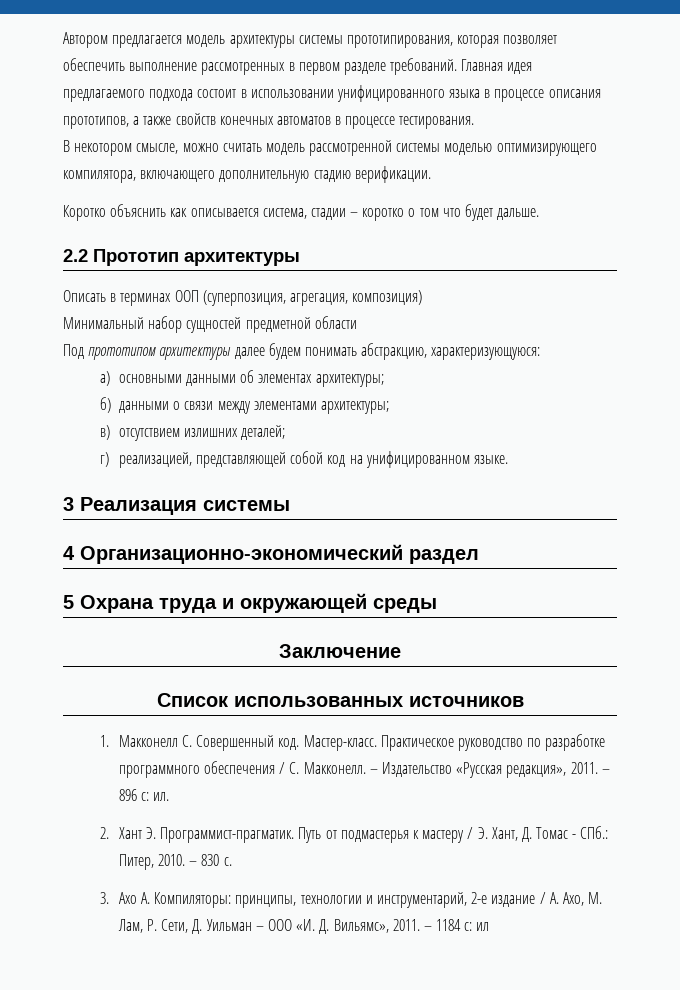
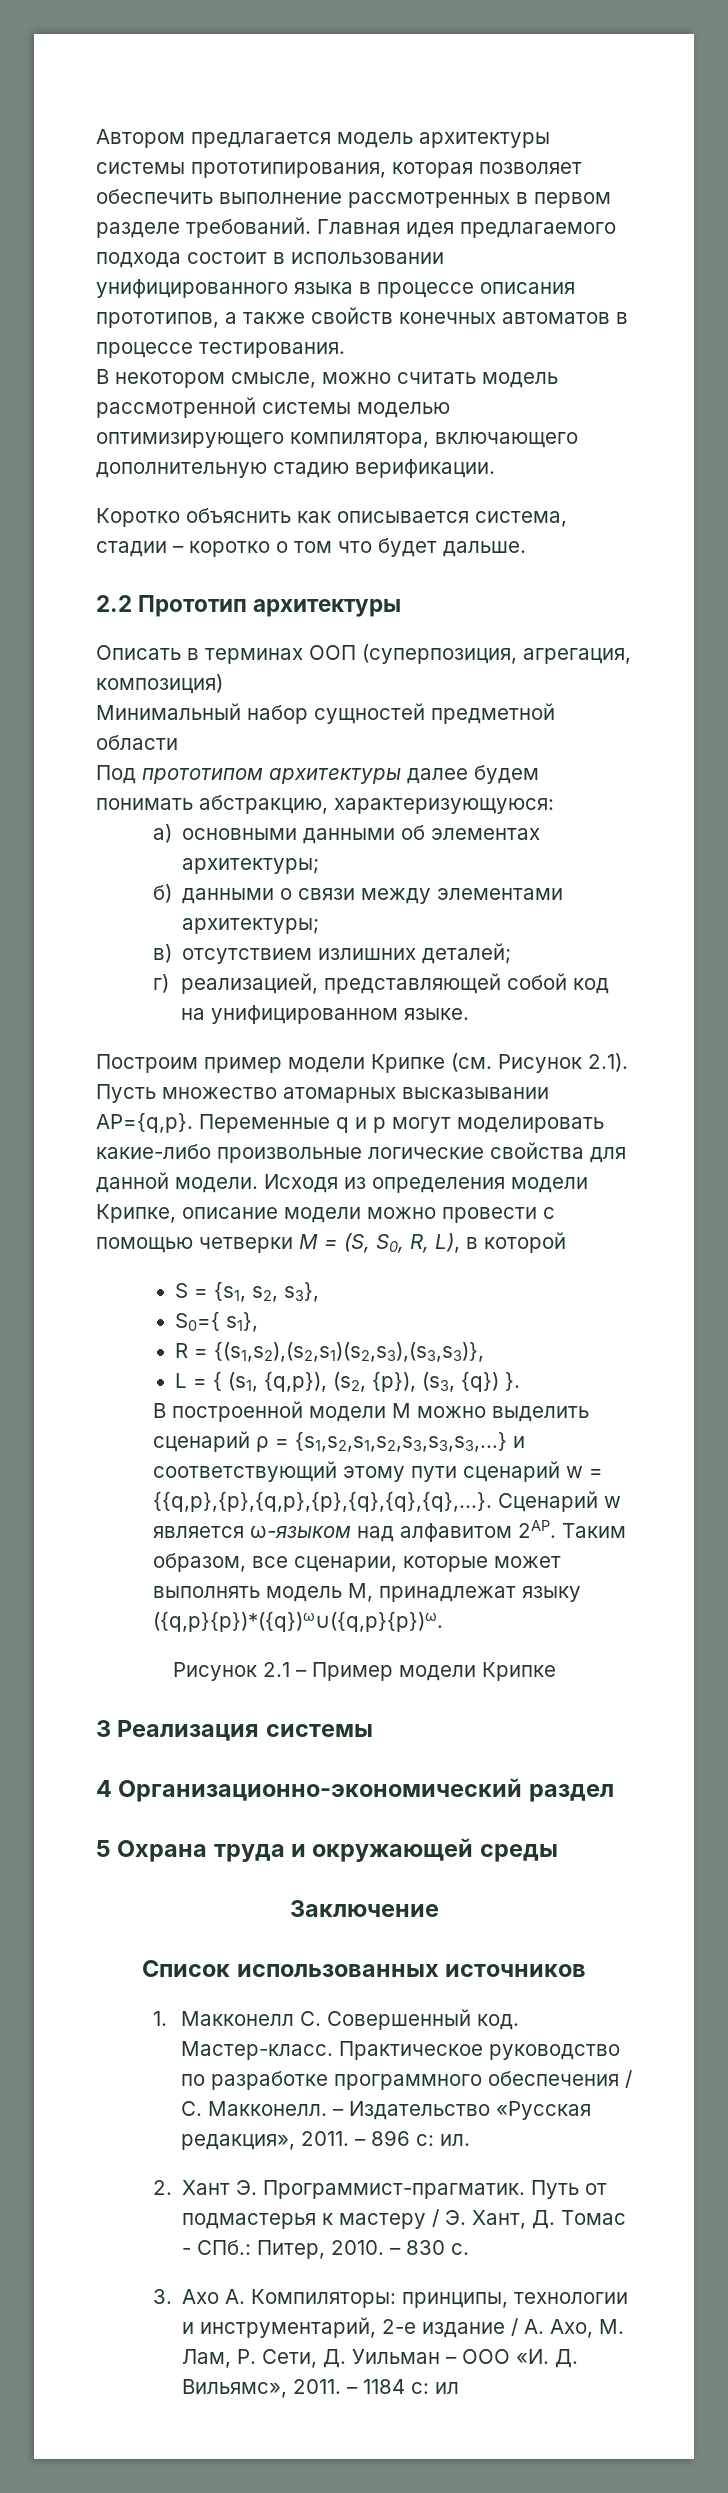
+ Построим пример модели Крипке (см. Рисунок 2.1). Пусть множество атомарных высказывании AP={q,p}. Переменные q и p могут моделировать какие-либо произвольные логические свойства для данной модели. Исходя из определения модели Крипке, описание модели можно провести с помощью четверки M = (S, S0, R, L), в которой
+ S = {s1, s2, s3},
+ S0={ s1},
+ R = {(s1,s2),(s2,s1)(s2,s3),(s3,s3)},
+ L = { (s1, {q,p}), (s2, {p}), (s3, {q}) }.
+ В построенной модели M можно выделить сценарий ρ = {s1,s2,s1,s2,s3,s3,s3,...} и соответствующий этому пути сценарий w = {{q,p},{p},{q,p},{p},{q},{q},{q},...}. Сценарий w является ω-языком над алфавитом 2AP. Таким образом, все сценарии, которые может выполнять модель M, принадлежат языку ({q,p}{p})*({q})ω∪({q,p}{p})ω.
+ Рисунок 2.1 – Пример модели Крипке

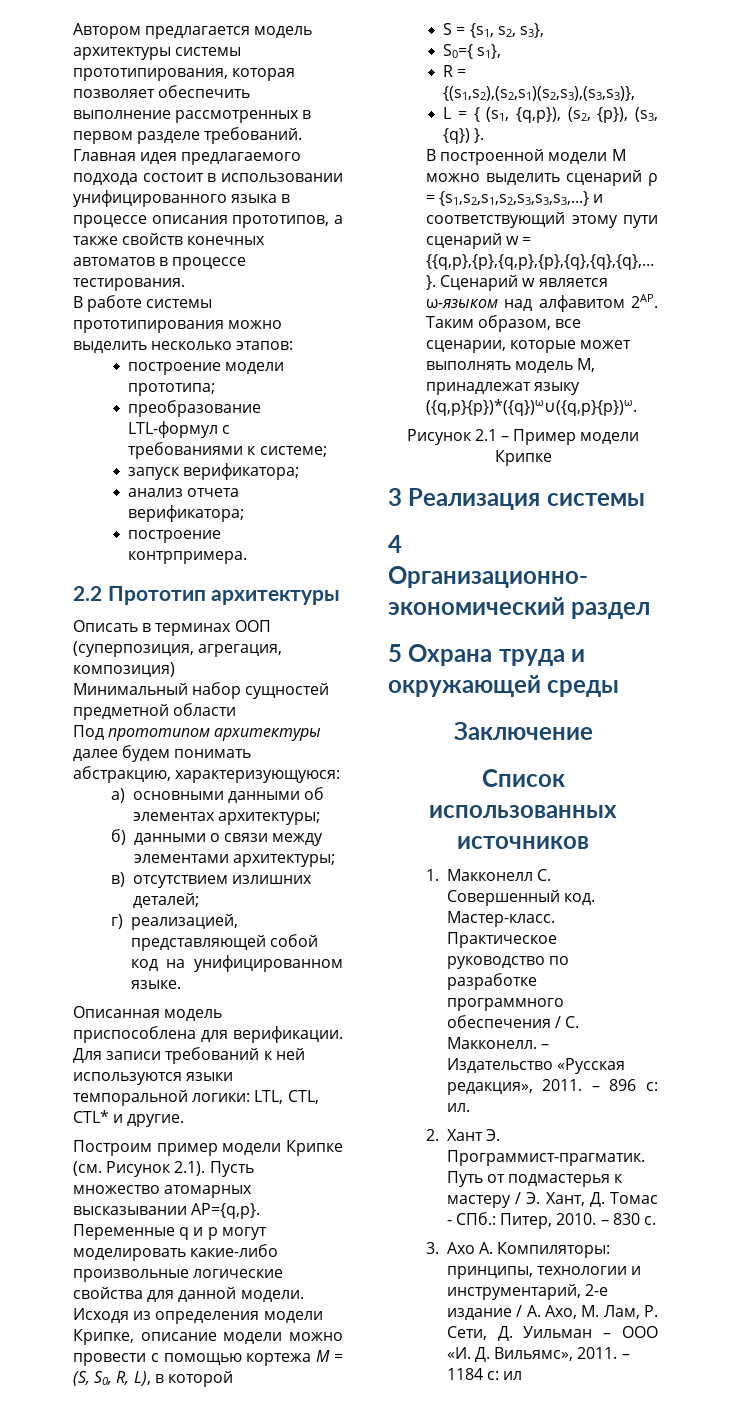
- В некотором смысле, можно считать модель рассмотренной системы моделью оптимизирующего компилятора, включающего дополнительную стадию верификации.
- Коротко объяснить как описывается система, стадии – коротко о том что будет дальше.
+ В работе системы прототипирования можно выделить несколько этапов:
+ построение модели прототипа;
+ преобразование LTL-формул с требованиями к системе;
+ запуск верификатора;
+ анализ отчета верификатора;
+ построение контрпримера.
+ Описанная модель приспособлена для верификации. Для записи требований к ней используются языки темпоральной логики: LTL, CTL, CTL* и другие.
- Исходя из определения модели Крипке, описание модели можно провести с помощью четверки M = (S, S0, R, L), в которой
+ Исходя из определения модели Крипке, описание модели можно провести с помощью кортежа M = (S, S0, R, L), в которой

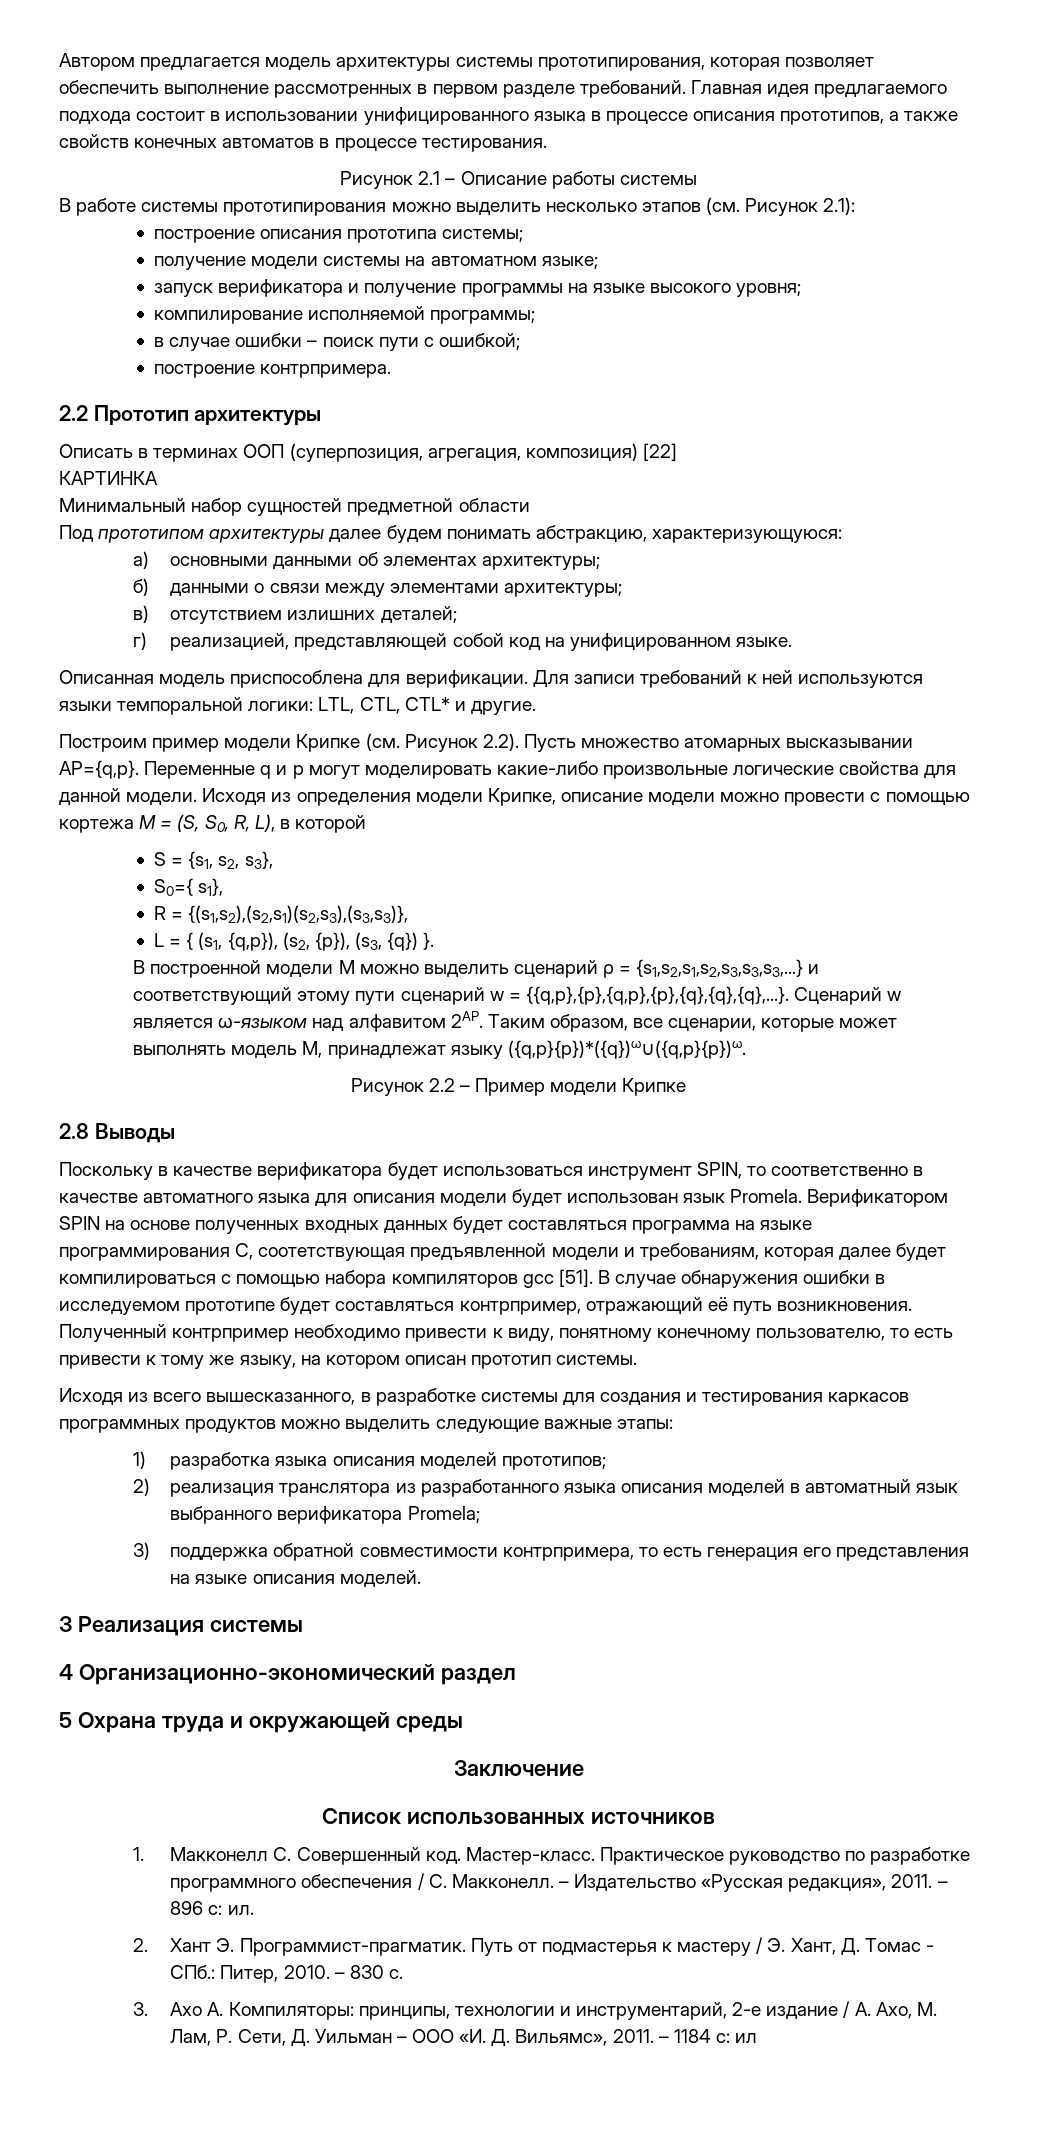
+ Рисунок 2.1 – Описание работы системы
- В работе системы прототипирования можно выделить несколько этапов:
- построение модели прототипа;
- преобразование LTL-формул с требованиями к системе;
- запуск верификатора;
- анализ отчета верификатора;
+ В работе системы прототипирования можно выделить несколько этапов (см. Рисунок 2.1):
+ построение описания прототипа системы;
+ получение модели системы на автоматном языке;
+ запуск верификатора и получение программы на языке высокого уровня;
+ компилирование исполняемой программы;
+ в случае ошибки – поиск пути с ошибкой;
- Описать в терминах ООП (суперпозиция, агрегация, композиция)
+ Описать в терминах ООП (суперпозиция, агрегация, композиция) [22]
+ КАРТИНКА
- Построим пример модели Крипке (см. Рисунок 2.1). Пусть множество атомарных высказывании AP={q,p}.
+ Построим пример модели Крипке (см. Рисунок 2.2). Пусть множество атомарных высказывании AP={q,p}.
- Рисунок 2.1 – Пример модели Крипке
+ Рисунок 2.2 – Пример модели Крипке
+ 2.8 Выводы
+ Поскольку в качестве верификатора будет использоваться инструмент SPIN, то соответственно в качестве автоматного языка для описания модели будет использован язык Promela. Верификатором SPIN на основе полученных входных данных будет составляться программа на языке программирования C, соотетствующая предъявленной модели и требованиям, которая далее будет компилироваться с помощью набора компиляторов gcc [51]. В случае обнаружения ошибки в исследуемом прототипе будет составляться контрпример, отражающий её путь возникновения. Полученный контрпример необходимо привести к виду, понятному конечному пользователю, то есть привести к тому же языку, на котором описан прототип системы.
+ Исходя из всего вышесказанного, в разработке системы для создания и тестирования каркасов программных продуктов можно выделить следующие важные этапы:
+ 1) разработка языка описания моделей прототипов;
+ 2) реализация транслятора из разработанного языка описания моделей в автоматный язык выбранного верификатора Promela;
+ 3) поддержка обратной совместимости контрпримера, то есть генерация его представления на языке описания моделей.

